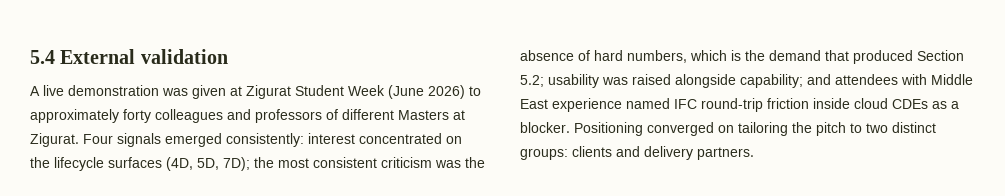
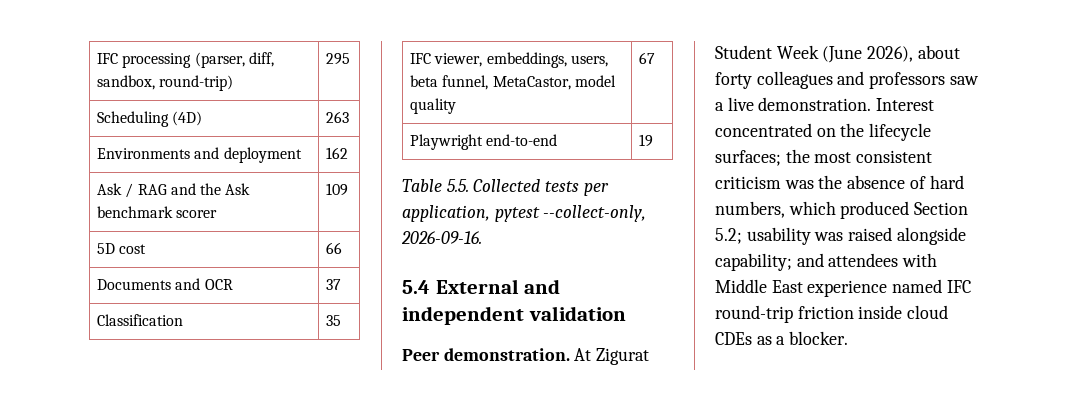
- 5.4 External validation
- A live demonstration was given at Zigurat Student Week (June 2026) to approximately forty colleagues and professors of different Masters at Zigurat. Four signals emerged consistently: interest concentrated on the lifecycle surfaces (4D, 5D, 7D); the most consistent criticism was the absence of hard numbers, which is the demand that produced Section 5.2; usability was raised alongside capability; and attendees with Middle East experience named IFC round-trip friction inside cloud CDEs as a blocker. Positioning converged on tailoring the pitch to two distinct groups: clients and delivery partners.
+ IFC processing (parser, diff, sandbox, round-trip) | 295
+ Scheduling (4D) | 263
+ Environments and deployment | 162
+ Ask / RAG and the Ask benchmark scorer | 109
+ 5D cost | 66
+ Documents and OCR | 37
+ Classification | 35
+ IFC viewer, embeddings, users, beta funnel, MetaCastor, model quality | 67
+ Playwright end-to-end | 19
+ Table 5.5. Collected tests per application, pytest --collect-only, 2026-09-16.
+ 5.4 External and independent validation
+ Peer demonstration. At Zigurat Student Week (June 2026), about forty colleagues and professors saw a live demonstration. Interest concentrated on the lifecycle surfaces; the most consistent criticism was the absence of hard numbers, which produced Section 5.2; usability was raised alongside capability; and attendees with Middle East experience named IFC round-trip friction inside cloud CDEs as a blocker.

